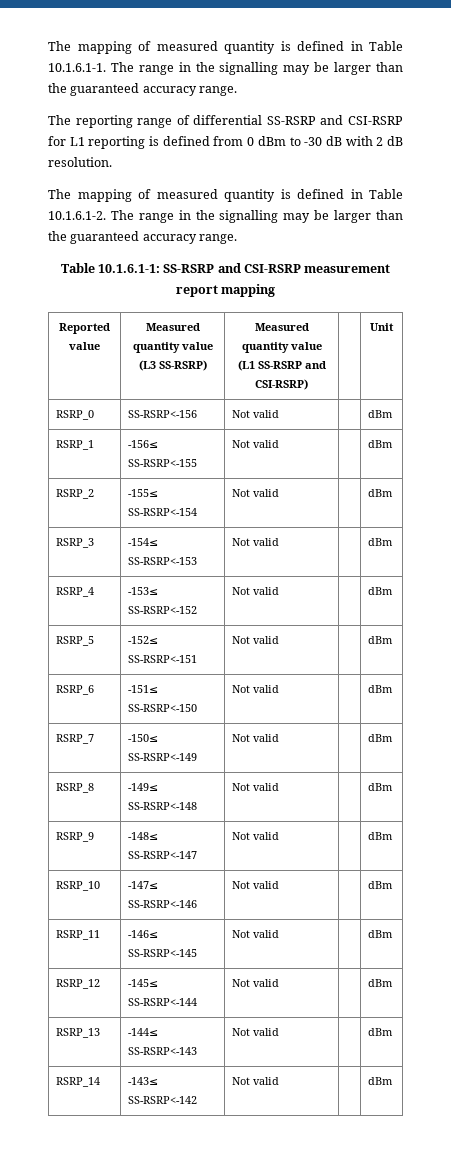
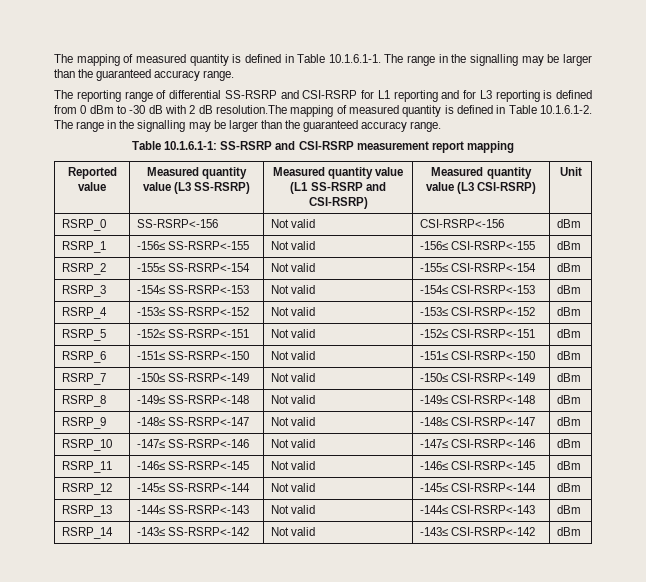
- The reporting range of differential SS-RSRP and CSI-RSRP for L1 reporting is defined from 0 dBm to -30 dB with 2 dB resolution.
- The mapping of measured quantity is defined in Table 10.1.6.1-2. The range in the signalling may be larger than the guaranteed accuracy range.
+ The reporting range of differential SS-RSRP and CSI-RSRP for L1 reporting and for L3 reporting is defined from 0 dBm to -30 dB with 2 dB resolution.The mapping of measured quantity is defined in Table 10.1.6.1-2. The range in the signalling may be larger than the guaranteed accuracy range.
- Reported value | Measured quantity value (L3 SS-RSRP) | Measured quantity value (L1 SS-RSRP and CSI-RSRP) | | Unit
+ Reported value | Measured quantity value (L3 SS-RSRP) | Measured quantity value (L1 SS-RSRP and CSI-RSRP) | Measured quantity value (L3 CSI-RSRP) | Unit
- RSRP_0 | SS-RSRP<-156 | Not valid | | dBm
+ RSRP_0 | SS-RSRP<-156 | Not valid | CSI-RSRP<-156 | dBm
- RSRP_1 | -156≤ SS-RSRP<-155 | Not valid | | dBm
+ RSRP_1 | -156≤ SS-RSRP<-155 | Not valid | -156≤ CSI-RSRP<-155 | dBm
- RSRP_2 | -155≤ SS-RSRP<-154 | Not valid | | dBm
+ RSRP_2 | -155≤ SS-RSRP<-154 | Not valid | -155≤ CSI-RSRP<-154 | dBm
- RSRP_3 | -154≤ SS-RSRP<-153 | Not valid | | dBm
+ RSRP_3 | -154≤ SS-RSRP<-153 | Not valid | -154≤ CSI-RSRP<-153 | dBm
- RSRP_4 | -153≤ SS-RSRP<-152 | Not valid | | dBm
+ RSRP_4 | -153≤ SS-RSRP<-152 | Not valid | -153≤ CSI-RSRP<-152 | dBm
- RSRP_5 | -152≤ SS-RSRP<-151 | Not valid | | dBm
+ RSRP_5 | -152≤ SS-RSRP<-151 | Not valid | -152≤ CSI-RSRP<-151 | dBm
- RSRP_6 | -151≤ SS-RSRP<-150 | Not valid | | dBm
+ RSRP_6 | -151≤ SS-RSRP<-150 | Not valid | -151≤ CSI-RSRP<-150 | dBm
- RSRP_7 | -150≤ SS-RSRP<-149 | Not valid | | dBm
+ RSRP_7 | -150≤ SS-RSRP<-149 | Not valid | -150≤ CSI-RSRP<-149 | dBm
- RSRP_8 | -149≤ SS-RSRP<-148 | Not valid | | dBm
+ RSRP_8 | -149≤ SS-RSRP<-148 | Not valid | -149≤ CSI-RSRP<-148 | dBm
- RSRP_9 | -148≤ SS-RSRP<-147 | Not valid | | dBm
+ RSRP_9 | -148≤ SS-RSRP<-147 | Not valid | -148≤ CSI-RSRP<-147 | dBm
- RSRP_10 | -147≤ SS-RSRP<-146 | Not valid | | dBm
+ RSRP_10 | -147≤ SS-RSRP<-146 | Not valid | -147≤ CSI-RSRP<-146 | dBm
- RSRP_11 | -146≤ SS-RSRP<-145 | Not valid | | dBm
+ RSRP_11 | -146≤ SS-RSRP<-145 | Not valid | -146≤ CSI-RSRP<-145 | dBm
- RSRP_12 | -145≤ SS-RSRP<-144 | Not valid | | dBm
+ RSRP_12 | -145≤ SS-RSRP<-144 | Not valid | -145≤ CSI-RSRP<-144 | dBm
- RSRP_13 | -144≤ SS-RSRP<-143 | Not valid | | dBm
+ RSRP_13 | -144≤ SS-RSRP<-143 | Not valid | -144≤ CSI-RSRP<-143 | dBm
- RSRP_14 | -143≤ SS-RSRP<-142 | Not valid | | dBm
+ RSRP_14 | -143≤ SS-RSRP<-142 | Not valid | -143≤ CSI-RSRP<-142 | dBm

